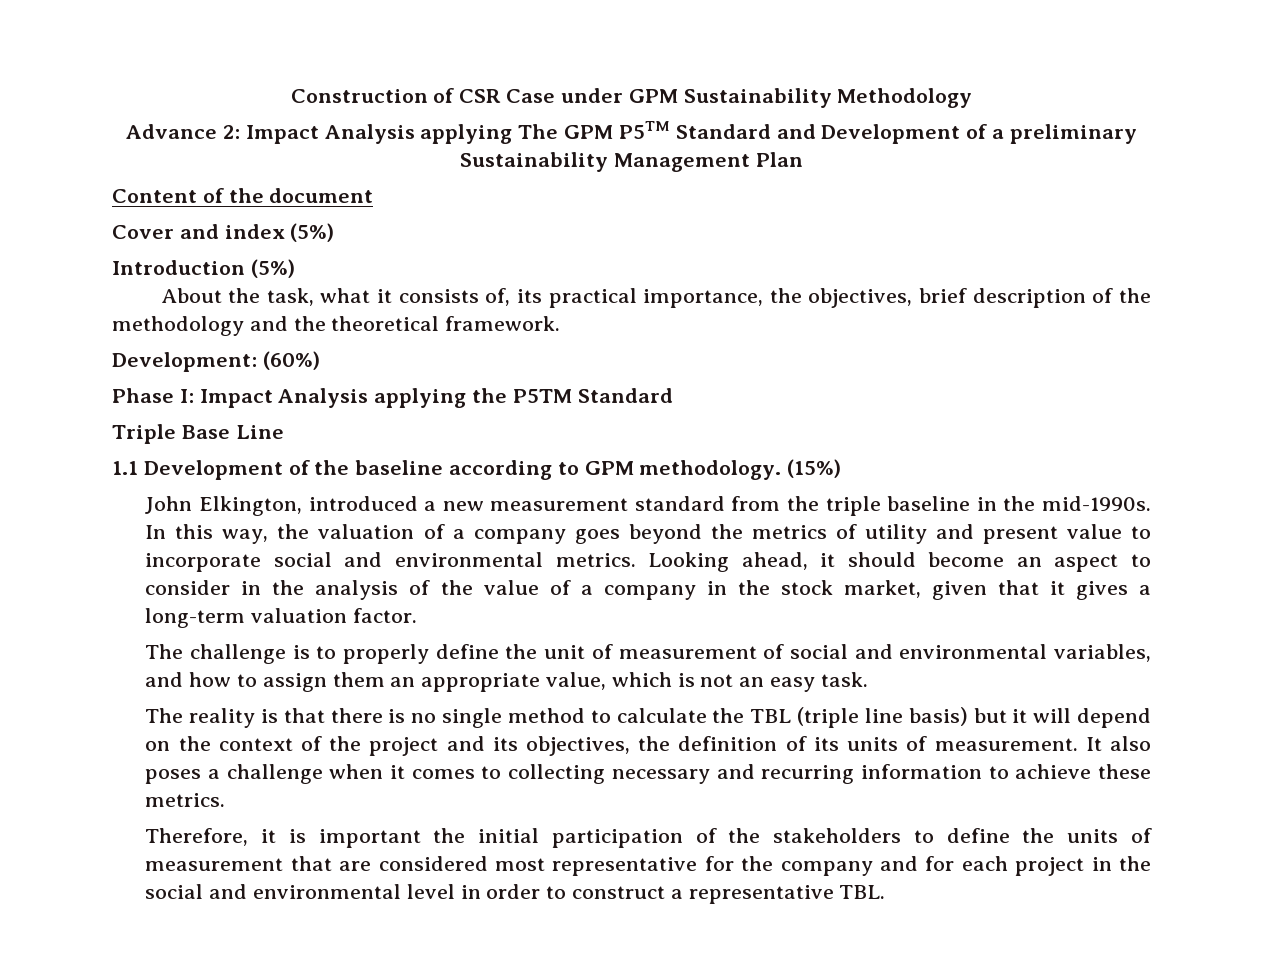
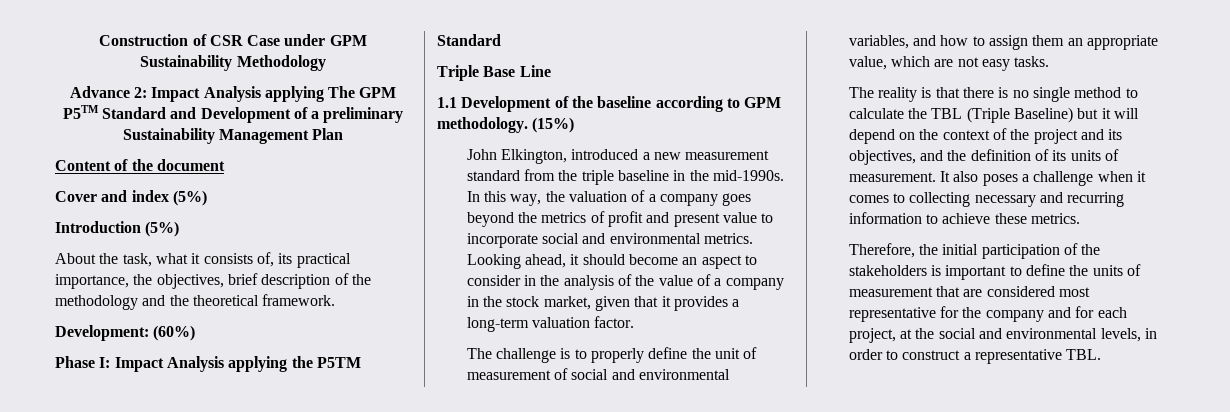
- In this way, the valuation of a company goes beyond the metrics of utility and present value to incorporate social and environmental metrics.
+ In this way, the valuation of a company goes beyond the metrics of profit and present value to incorporate social and environmental metrics.
- Looking ahead, it should become an aspect to consider in the analysis of the value of a company in the stock market, given that it gives a long-term valuation factor.
+ Looking ahead, it should become an aspect to consider in the analysis of the value of a company in the stock market, given that it provides a long-term valuation factor.
- The challenge is to properly define the unit of measurement of social and environmental variables, and how to assign them an appropriate value, which is not an easy task.
+ The challenge is to properly define the unit of measurement of social and environmental variables, and how to assign them an appropriate value, which are not easy tasks.
- The reality is that there is no single method to calculate the TBL (triple line basis) but it will depend on the context of the project and its objectives, the definition of its units of measurement.
+ The reality is that there is no single method to calculate the TBL (Triple Baseline) but it will depend on the context of the project and its objectives, and the definition of its units of measurement.
- Therefore, it is important the initial participation of the stakeholders to define the units of measurement that are considered most representative for the company and for each project in the social and environmental level in order to construct a representative TBL.
+ Therefore, the initial participation of the stakeholders is important to define the units of measurement that are considered most representative for the company and for each project, at the social and environmental levels, in order to construct a representative TBL.

